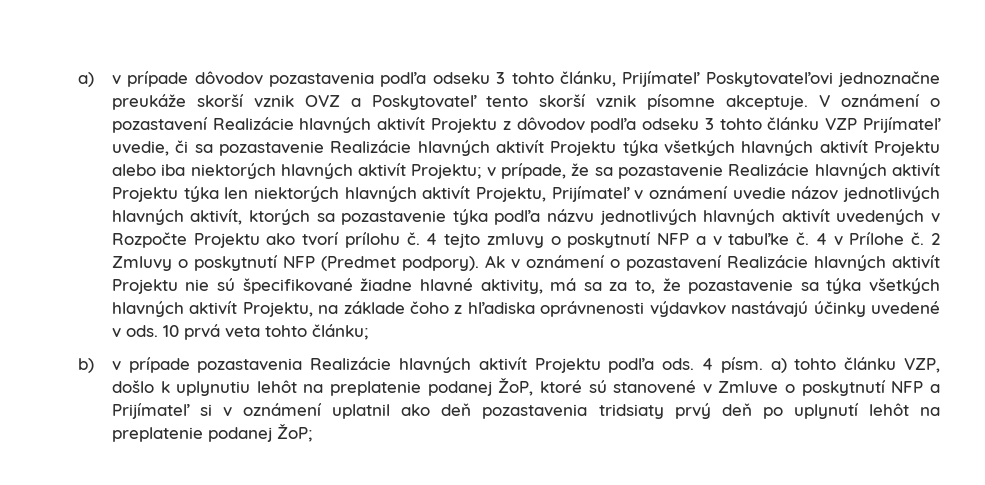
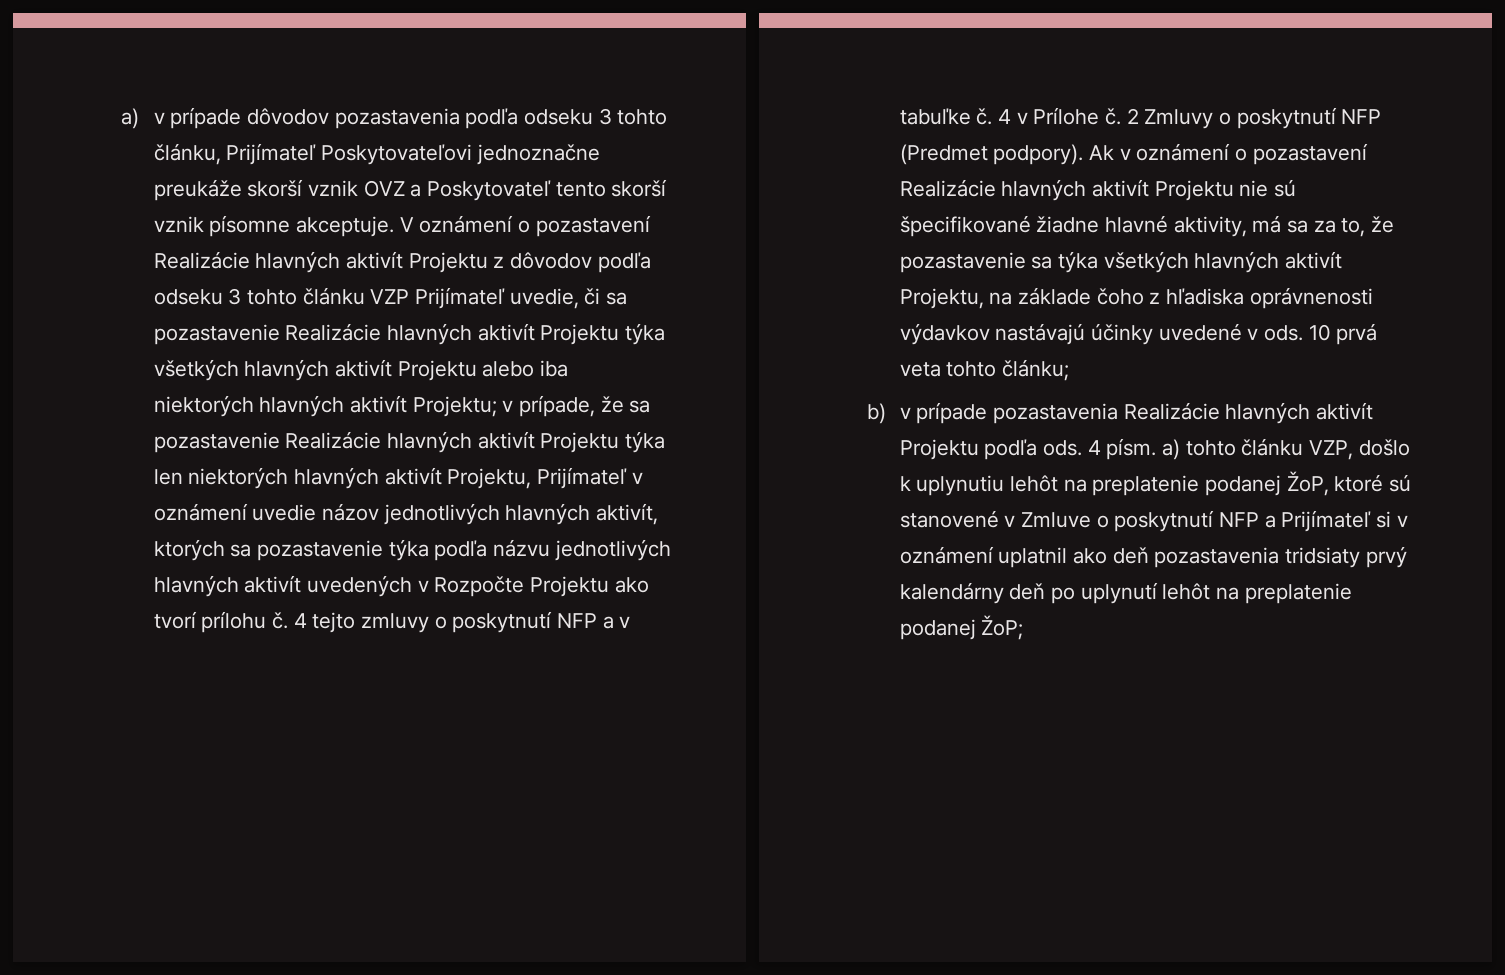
- 4 písm. a) tohto článku VZP, došlo k uplynutiu lehôt na preplatenie podanej ŽoP, ktoré sú stanovené v Zmluve o poskytnutí NFP a Prijímateľ si v oznámení uplatnil ako deň pozastavenia tridsiaty prvý deň po uplynutí lehôt na preplatenie podanej ŽoP;
+ 4 písm. a) tohto článku VZP, došlo k uplynutiu lehôt na preplatenie podanej ŽoP, ktoré sú stanovené v Zmluve o poskytnutí NFP a Prijímateľ si v oznámení uplatnil ako deň pozastavenia tridsiaty prvý kalendárny deň po uplynutí lehôt na preplatenie podanej ŽoP;

